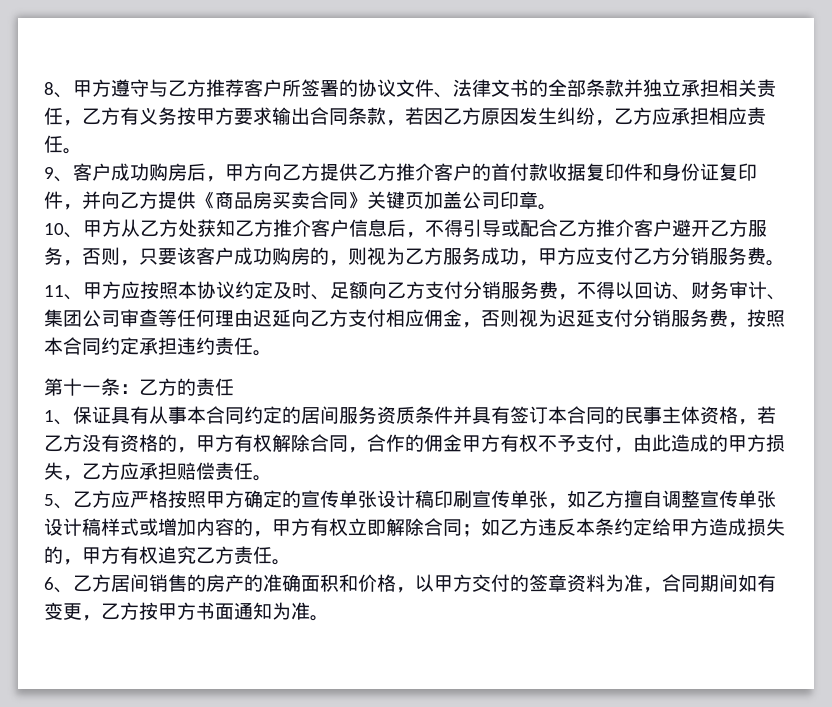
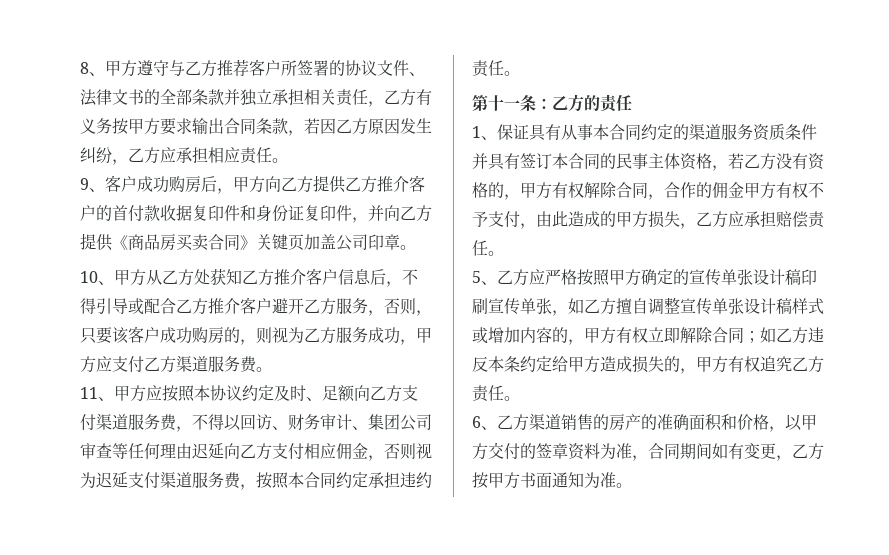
- 10、甲方从乙方处获知乙方推介客户信息后，不得引导或配合乙方推介客户避开乙方服务，否则，只要该客户成功购房的，则视为乙方服务成功，甲方应支付乙方分销服务费。
+ 10、甲方从乙方处获知乙方推介客户信息后，不得引导或配合乙方推介客户避开乙方服务，否则，只要该客户成功购房的，则视为乙方服务成功，甲方应支付乙方渠道服务费。
- 11、甲方应按照本协议约定及时、足额向乙方支付分销服务费，不得以回访、财务审计、集团公司审查等任何理由迟延向乙方支付相应佣金，否则视为迟延支付分销服务费，按照本合同约定承担违约责任。
+ 11、甲方应按照本协议约定及时、足额向乙方支付渠道服务费，不得以回访、财务审计、集团公司审查等任何理由迟延向乙方支付相应佣金，否则视为迟延支付渠道服务费，按照本合同约定承担违约责任。
- 1、保证具有从事本合同约定的居间服务资质条件并具有签订本合同的民事主体资格，若乙方没有资格的，甲方有权解除合同，合作的佣金甲方有权不予支付，由此造成的甲方损失，乙方应承担赔偿责任。
+ 1、保证具有从事本合同约定的渠道服务资质条件并具有签订本合同的民事主体资格，若乙方没有资格的，甲方有权解除合同，合作的佣金甲方有权不予支付，由此造成的甲方损失，乙方应承担赔偿责任。
- 6、乙方居间销售的房产的准确面积和价格，以甲方交付的签章资料为准，合同期间如有变更，乙方按甲方书面通知为准。
+ 6、乙方渠道销售的房产的准确面积和价格，以甲方交付的签章资料为准，合同期间如有变更，乙方按甲方书面通知为准。

